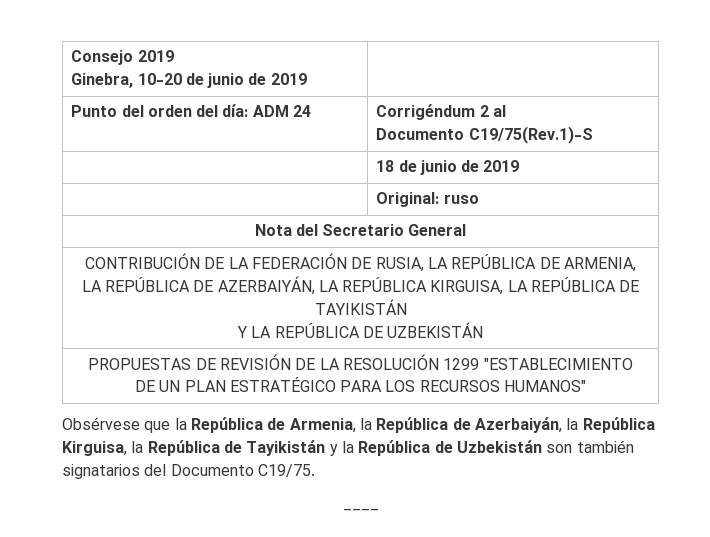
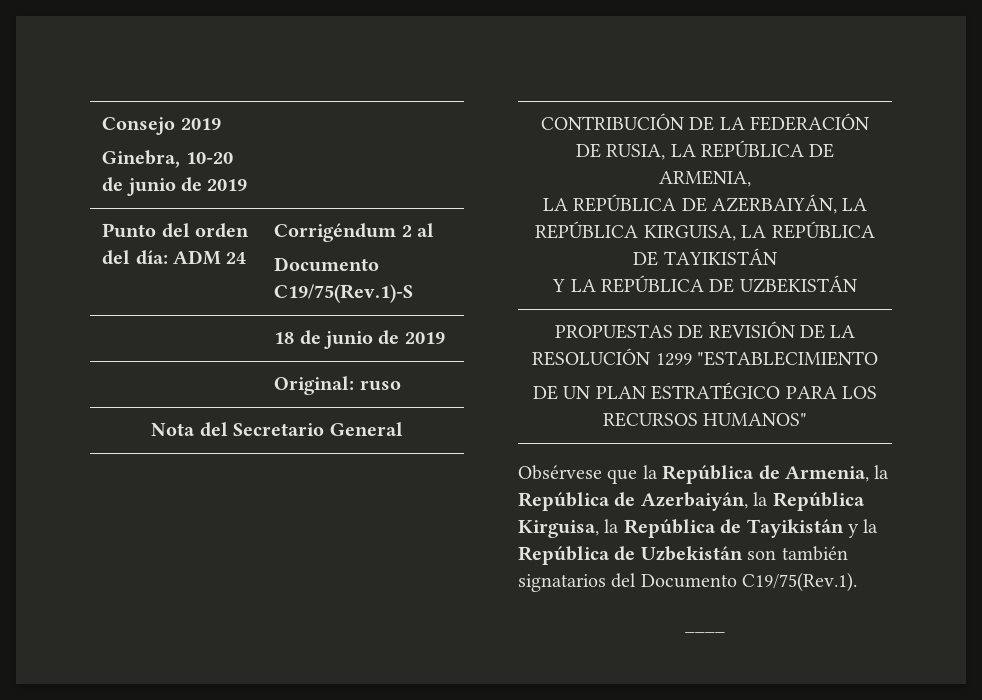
- Obsérvese que la República de Armenia, la República de Azerbaiyán, la República Kirguisa, la República de Tayikistán y la República de Uzbekistán son también signatarios del Documento C19/75.
+ Obsérvese que la República de Armenia, la República de Azerbaiyán, la República Kirguisa, la República de Tayikistán y la República de Uzbekistán son también signatarios del Documento C19/75(Rev.1).

